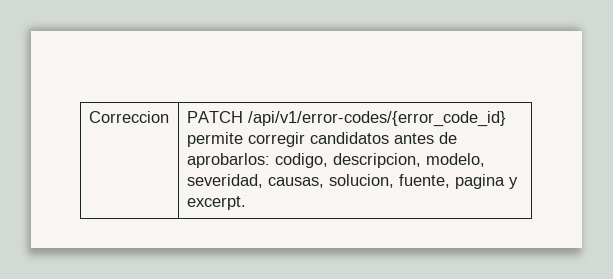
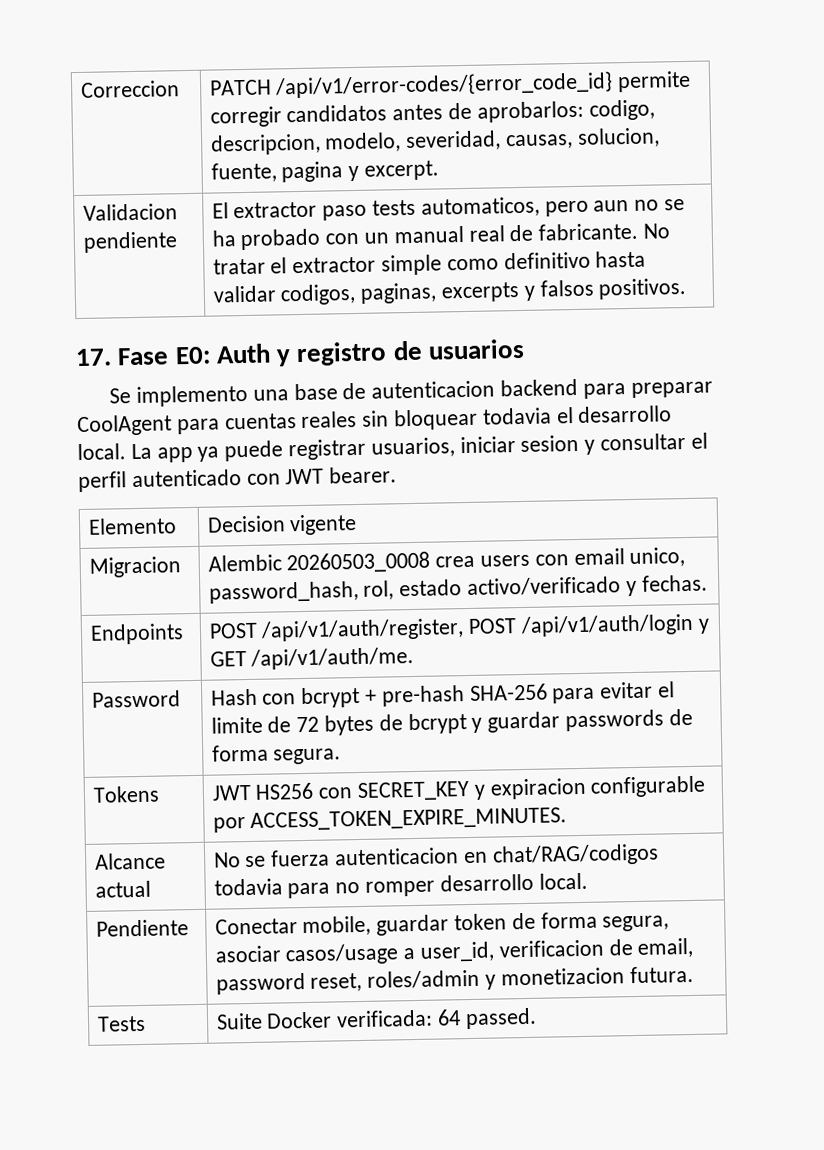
+ Validacion pendiente | El extractor paso tests automaticos, pero aun no se ha probado con un manual real de fabricante. No tratar el extractor simple como definitivo hasta validar codigos, paginas, excerpts y falsos positivos.
+ 17. Fase E0: Auth y registro de usuarios
+ Se implemento una base de autenticacion backend para preparar CoolAgent para cuentas reales sin bloquear todavia el desarrollo local. La app ya puede registrar usuarios, iniciar sesion y consultar el perfil autenticado con JWT bearer.
+ Elemento | Decision vigente
+ Migracion | Alembic 20260503_0008 crea users con email unico, password_hash, rol, estado activo/verificado y fechas.
+ Endpoints | POST /api/v1/auth/register, POST /api/v1/auth/login y GET /api/v1/auth/me.
+ Password | Hash con bcrypt + pre-hash SHA-256 para evitar el limite de 72 bytes de bcrypt y guardar passwords de forma segura.
+ Tokens | JWT HS256 con SECRET_KEY y expiracion configurable por ACCESS_TOKEN_EXPIRE_MINUTES.
+ Alcance actual | No se fuerza autenticacion en chat/RAG/codigos todavia para no romper desarrollo local.
+ Pendiente | Conectar mobile, guardar token de forma segura, asociar casos/usage a user_id, verificacion de email, password reset, roles/admin y monetizacion futura.
+ Tests | Suite Docker verificada: 64 passed.

